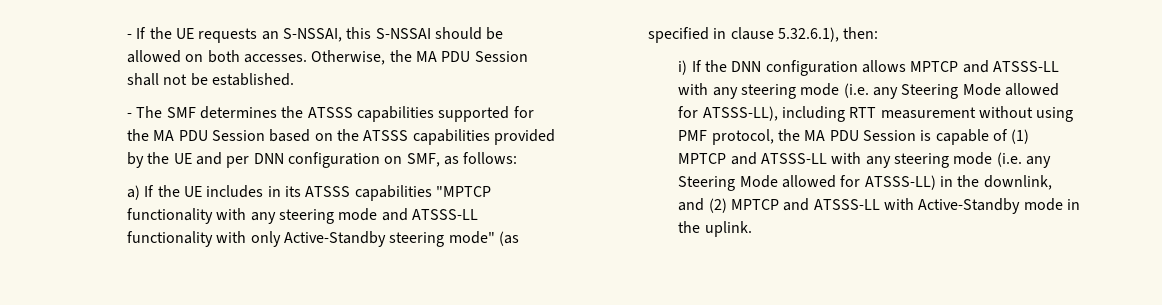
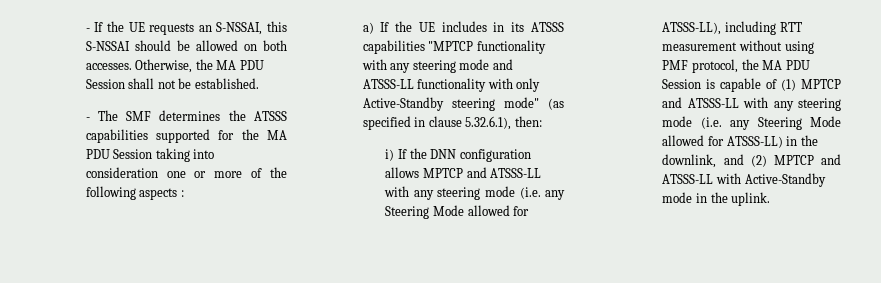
- - The SMF determines the ATSSS capabilities supported for the MA PDU Session based on the ATSSS capabilities provided by the UE and per DNN configuration on SMF, as follows:
+ - The SMF determines the ATSSS capabilities supported for the MA PDU Session taking into consideration one or more of the following aspects :

